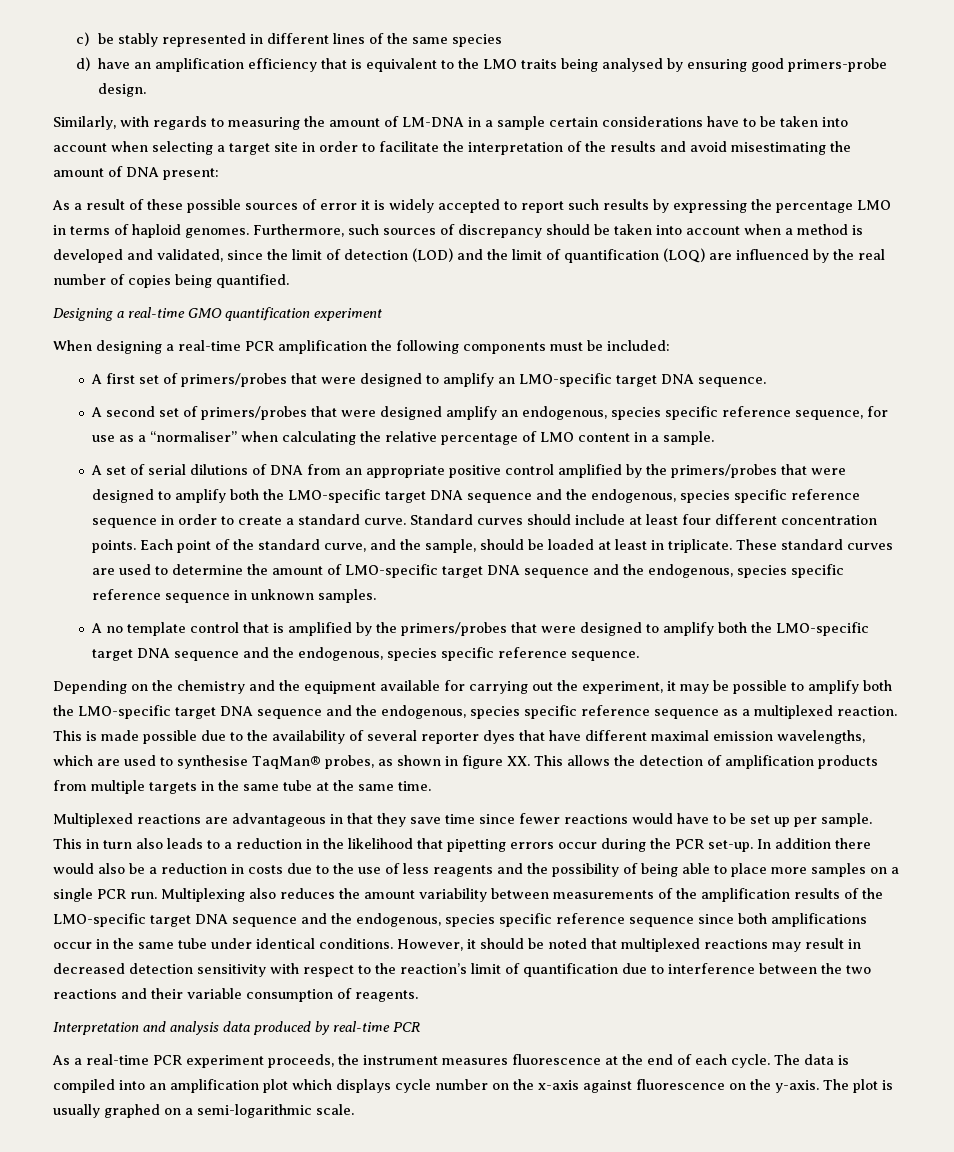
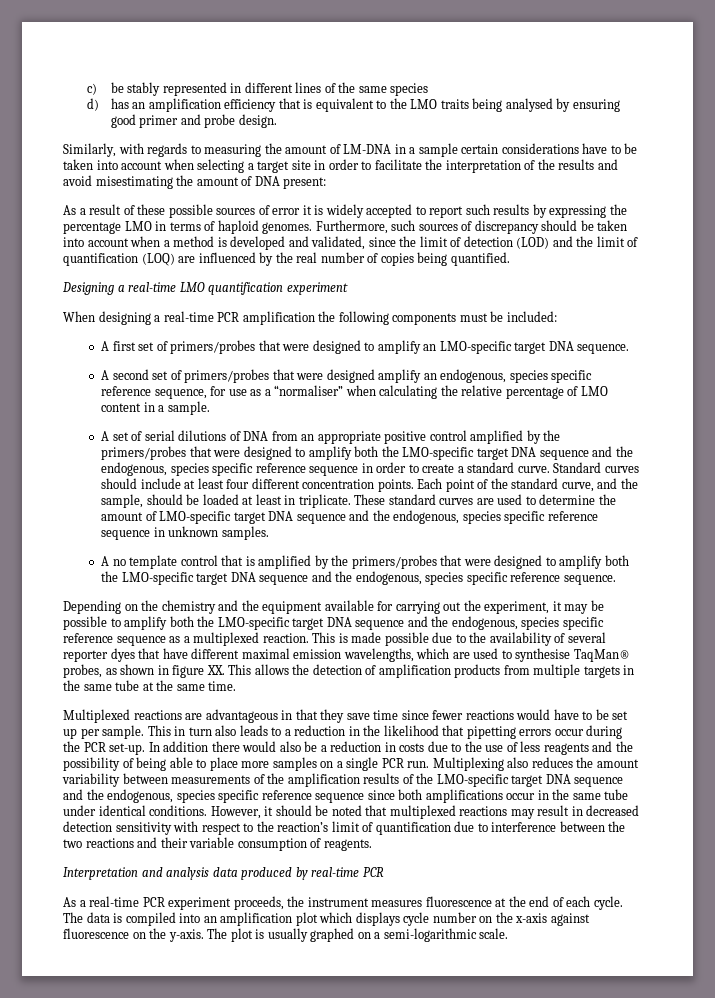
- d) have an amplification efficiency that is equivalent to the LMO traits being analysed by ensuring good primers-probe design.
+ d) has an amplification efficiency that is equivalent to the LMO traits being analysed by ensuring good primer and probe design.
- Designing a real-time GMO quantification experiment
+ Designing a real-time LMO quantification experiment

